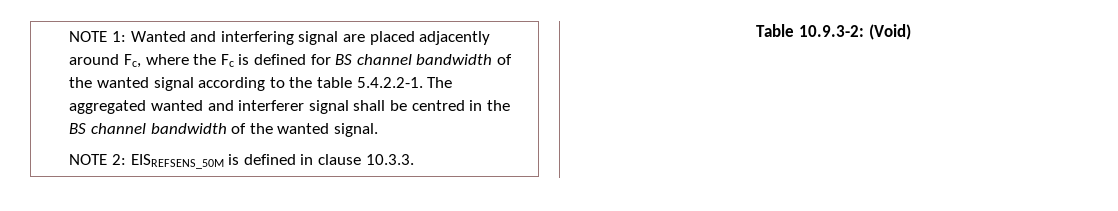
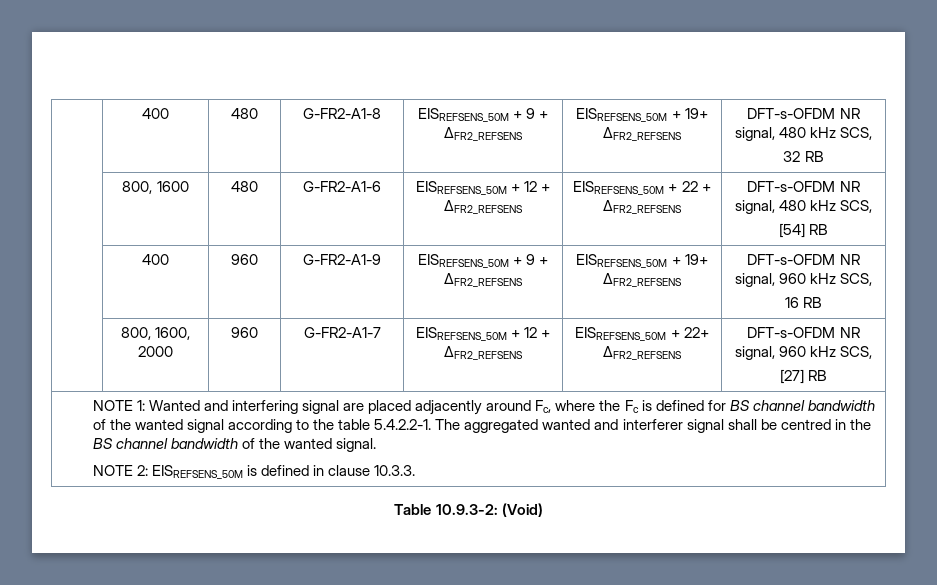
+ 400 | 480 | G-FR2-A1-8 | EISREFSENS_50M + 9 + ΔFR2_REFSENS | EISREFSENS_50M + 19+ ΔFR2_REFSENS | DFT-s-OFDM NR signal, 480 kHz SCS,
+ 32 RB
+ | 800, 1600 | 480 | G-FR2-A1-6 | EISREFSENS_50M + 12 + ΔFR2_REFSENS | EISREFSENS_50M + 22 + ΔFR2_REFSENS | DFT-s-OFDM NR signal, 480 kHz SCS,
+ [54] RB
+ | 400 | 960 | G-FR2-A1-9 | EISREFSENS_50M + 9 + ΔFR2_REFSENS | EISREFSENS_50M + 19+ ΔFR2_REFSENS | DFT-s-OFDM NR signal, 960 kHz SCS,
+ 16 RB
+ | 800, 1600, 2000 | 960 | G-FR2-A1-7 | EISREFSENS_50M + 12 + ΔFR2_REFSENS | EISREFSENS_50M + 22+ ΔFR2_REFSENS | DFT-s-OFDM NR signal, 960 kHz SCS,
+ [27] RB

